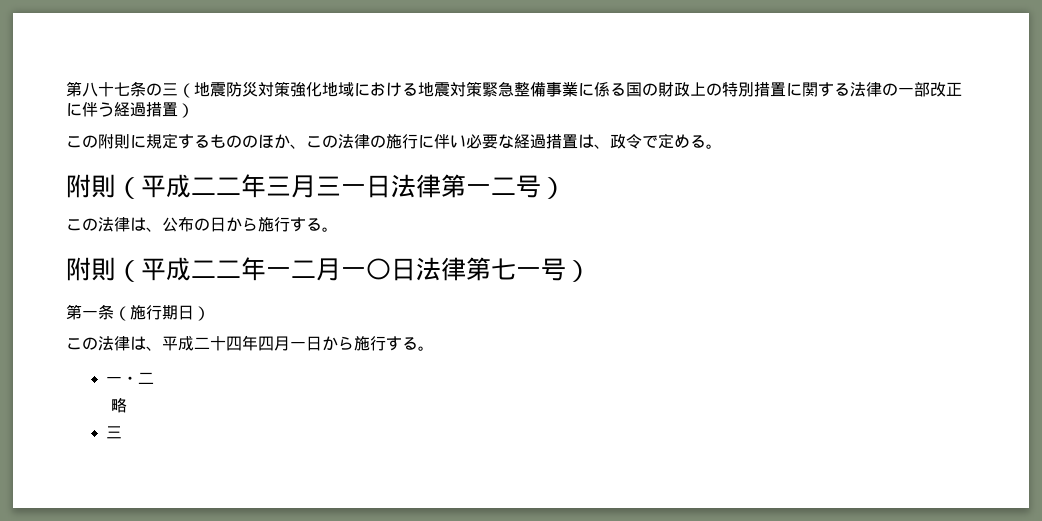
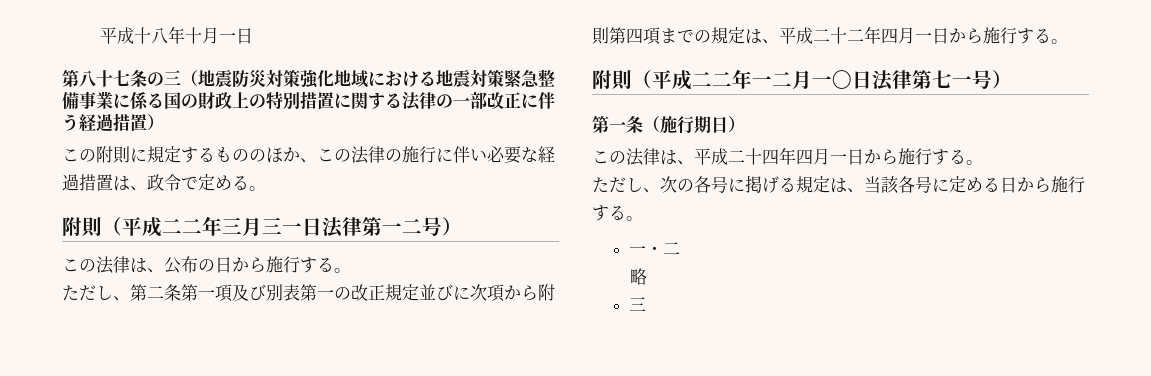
+ 平成十八年十月一日
+ ただし、第二条第一項及び別表第一の改正規定並びに次項から附則第四項までの規定は、平成二十二年四月一日から施行する。
+ ただし、次の各号に掲げる規定は、当該各号に定める日から施行する。

